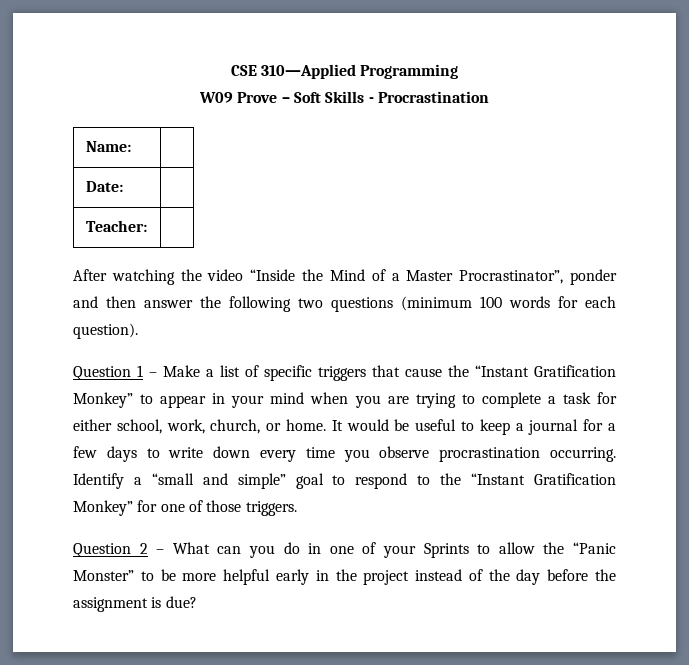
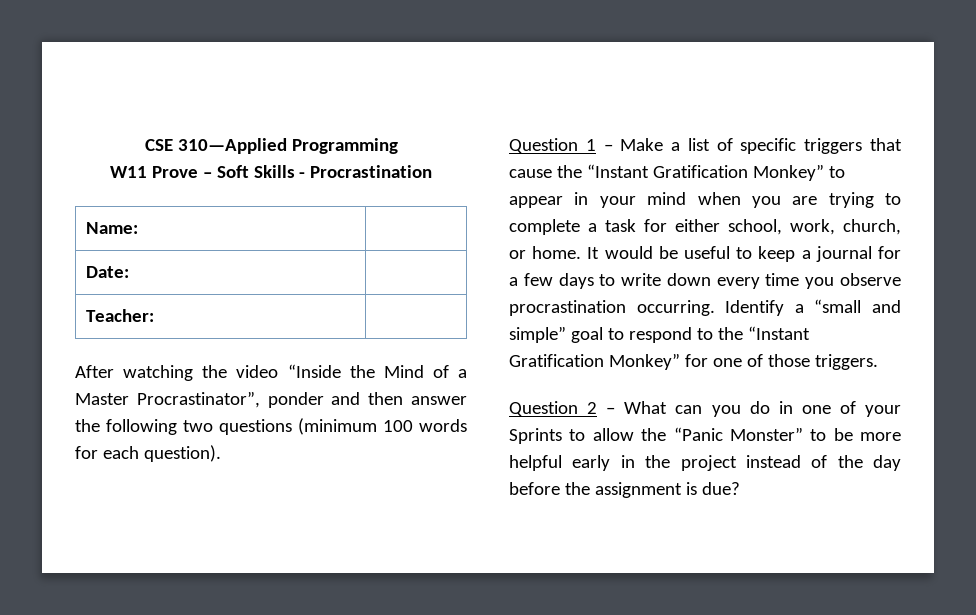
- W09 Prove – Soft Skills - Procrastination
+ W11 Prove – Soft Skills - Procrastination

